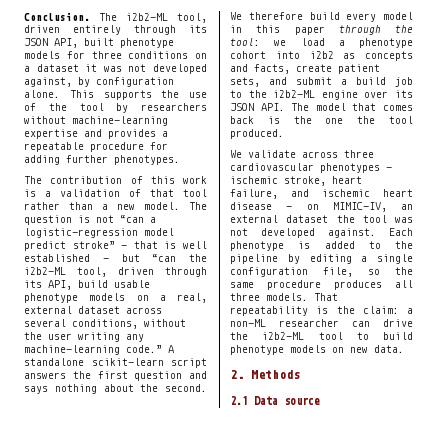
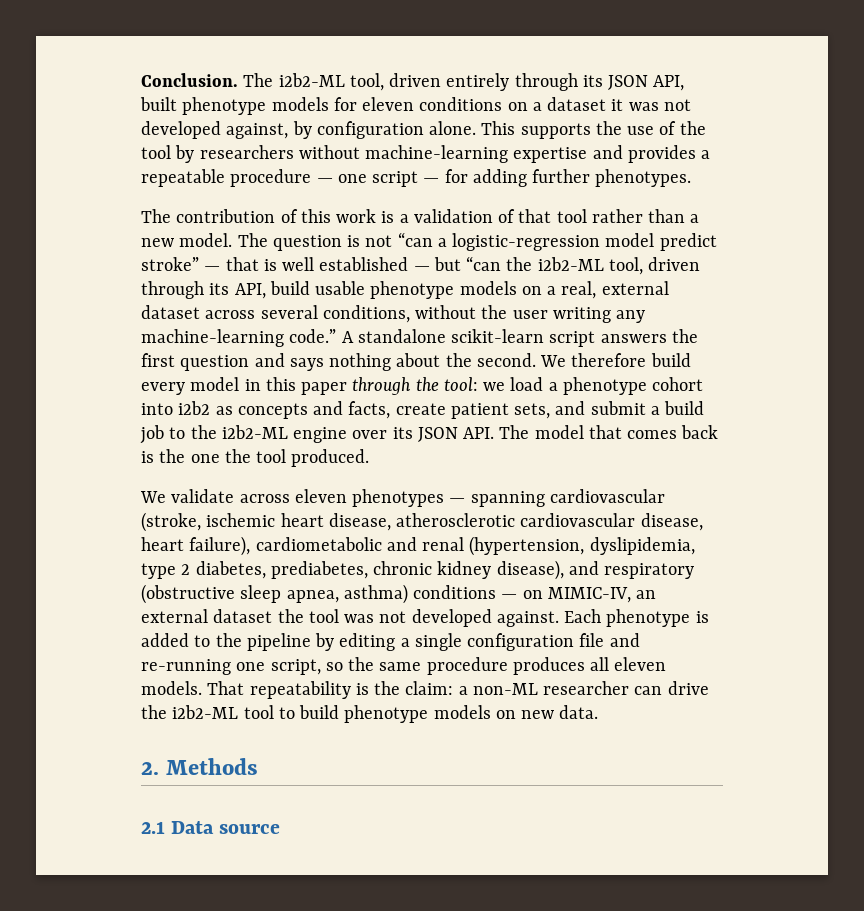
- The i2b2-ML tool, driven entirely through its JSON API, built phenotype models for three conditions on a dataset it was not developed against, by configuration alone.
+ The i2b2-ML tool, driven entirely through its JSON API, built phenotype models for eleven conditions on a dataset it was not developed against, by configuration alone.
- This supports the use of the tool by researchers without machine-learning expertise and provides a repeatable procedure for adding further phenotypes.
+ This supports the use of the tool by researchers without machine-learning expertise and provides a repeatable procedure — one script — for adding further phenotypes.
- We validate across three cardiovascular phenotypes — ischemic stroke, heart failure, and ischemic heart disease — on MIMIC-IV, an external dataset the tool was not developed against.
+ We validate across eleven phenotypes — spanning cardiovascular (stroke, ischemic heart disease, atherosclerotic cardiovascular disease, heart failure), cardiometabolic and renal (hypertension, dyslipidemia, type 2 diabetes, prediabetes, chronic kidney disease), and respiratory (obstructive sleep apnea, asthma) conditions — on MIMIC-IV, an external dataset the tool was not developed against.
- Each phenotype is added to the pipeline by editing a single configuration file, so the same procedure produces all three models.
+ Each phenotype is added to the pipeline by editing a single configuration file and re-running one script, so the same procedure produces all eleven models.

